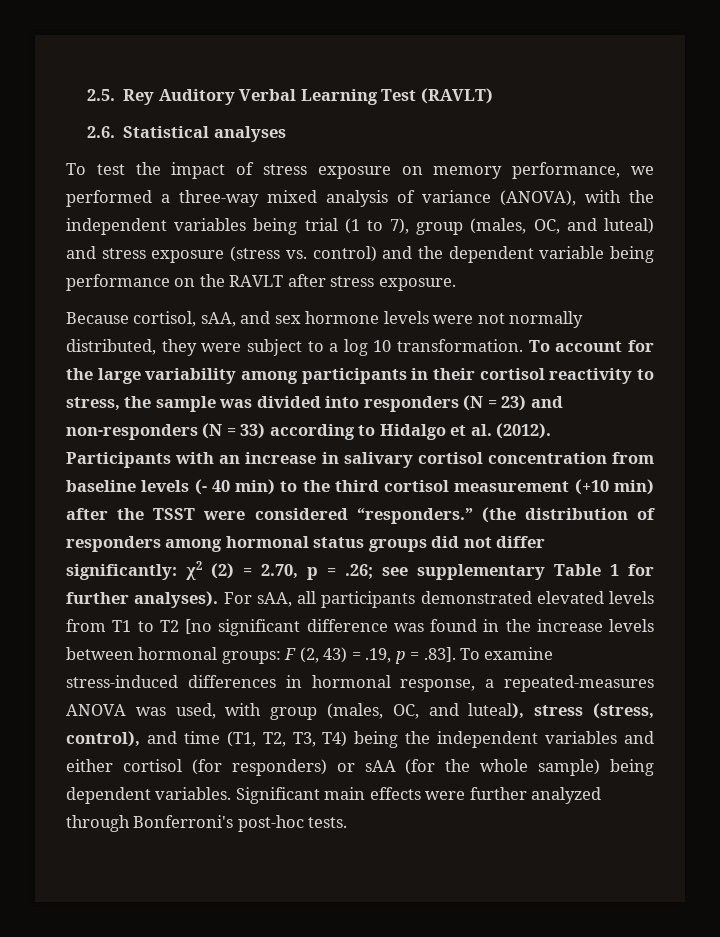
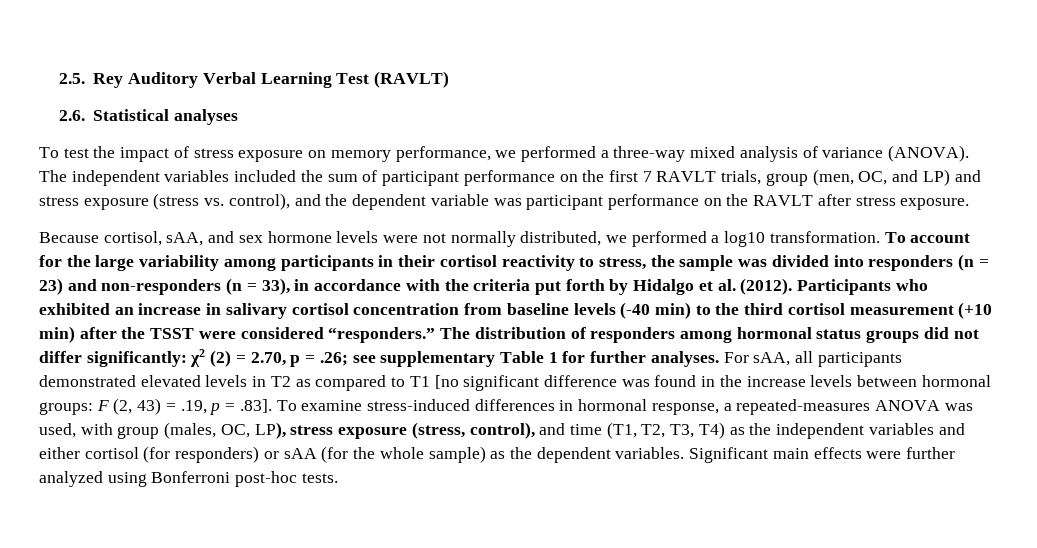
- To test the impact of stress exposure on memory performance, we performed a three-way mixed analysis of variance (ANOVA), with the independent variables being trial (1 to 7), group (males, OC, and luteal) and stress exposure (stress vs. control) and the dependent variable being performance on the RAVLT after stress exposure.
+ To test the impact of stress exposure on memory performance, we performed a three-way mixed analysis of variance (ANOVA). The independent variables included the sum of participant performance on the first 7 RAVLT trials, group (men, OC, and LP) and stress exposure (stress vs. control), and the dependent variable was participant performance on the RAVLT after stress exposure.
- Because cortisol, sAA, and sex hormone levels were not normally distributed, they were subject to a log 10 transformation.
+ Because cortisol, sAA, and sex hormone levels were not normally distributed, we performed a log10 transformation.
- To account for the large variability among participants in their cortisol reactivity to stress, the sample was divided into responders (N = 23) and non-responders (N = 33) according to Hidalgo et al. (2012).
+ To account for the large variability among participants in their cortisol reactivity to stress, the sample was divided into responders (n = 23) and non-responders (n = 33), in accordance with the criteria put forth by Hidalgo et al. (2012).
- Participants with an increase in salivary cortisol concentration from baseline levels (- 40 min) to the third cortisol measurement (+10 min) after the TSST were considered “responders.”
+ Participants who exhibited an increase in salivary cortisol concentration from baseline levels (-40 min) to the third cortisol measurement (+10 min) after the TSST were considered “responders.”
- (the distribution of responders among hormonal status groups did not differ significantly: χ2 (2) = 2.70, p = .26; see supplementary Table 1 for further analyses).
+ The distribution of responders among hormonal status groups did not differ significantly: χ2 (2) = 2.70, p = .26; see supplementary Table 1 for further analyses.
- For sAA, all participants demonstrated elevated levels from T1 to T2 [no significant difference was found in the increase levels between hormonal groups:
+ For sAA, all participants demonstrated elevated levels in T2 as compared to T1 [no significant difference was found in the increase levels between hormonal groups:
- F (2, 43) = .19, p = .83]. To examine stress-induced differences in hormonal response, a repeated-measures ANOVA was used, with group (males, OC, and luteal), stress (stress, control), and time (T1, T2, T3, T4) being the independent variables and either cortisol (for responders) or sAA (for the whole sample) being dependent variables.
+ F (2, 43) = .19, p = .83]. To examine stress-induced differences in hormonal response, a repeated-measures ANOVA was used, with group (males, OC, LP), stress exposure (stress, control), and time (T1, T2, T3, T4) as the independent variables and either cortisol (for responders) or sAA (for the whole sample) as the dependent variables.
- Significant main effects were further analyzed through Bonferroni's post-hoc tests.
+ Significant main effects were further analyzed using Bonferroni post-hoc tests.

